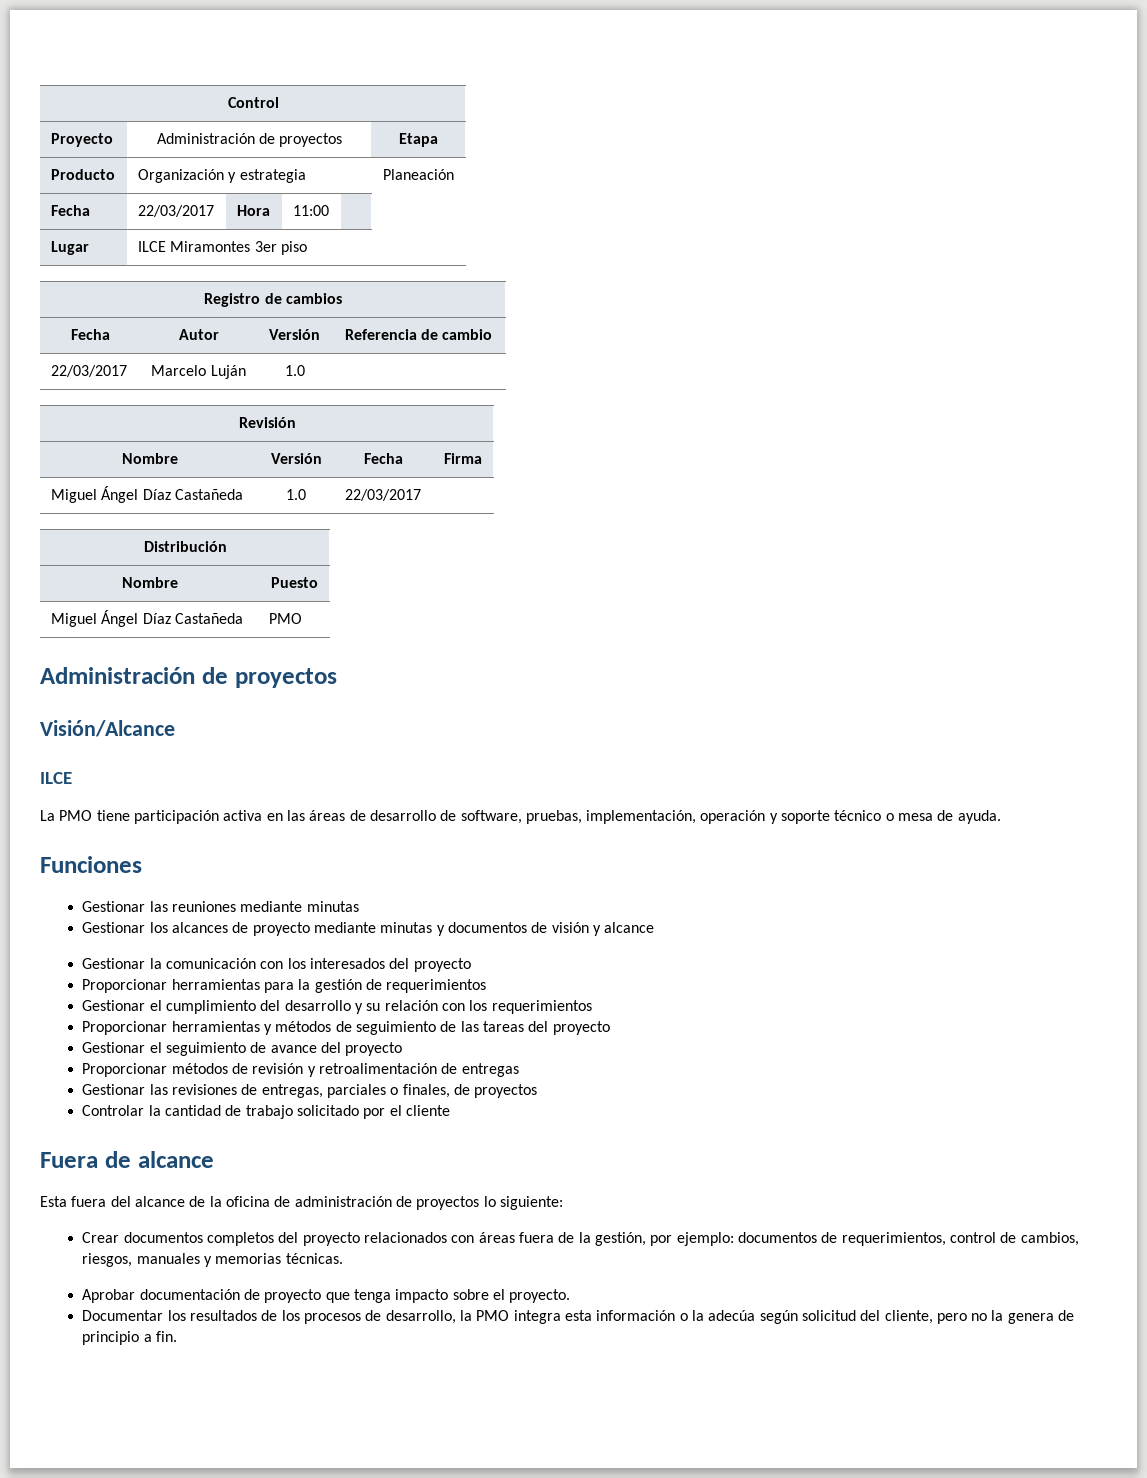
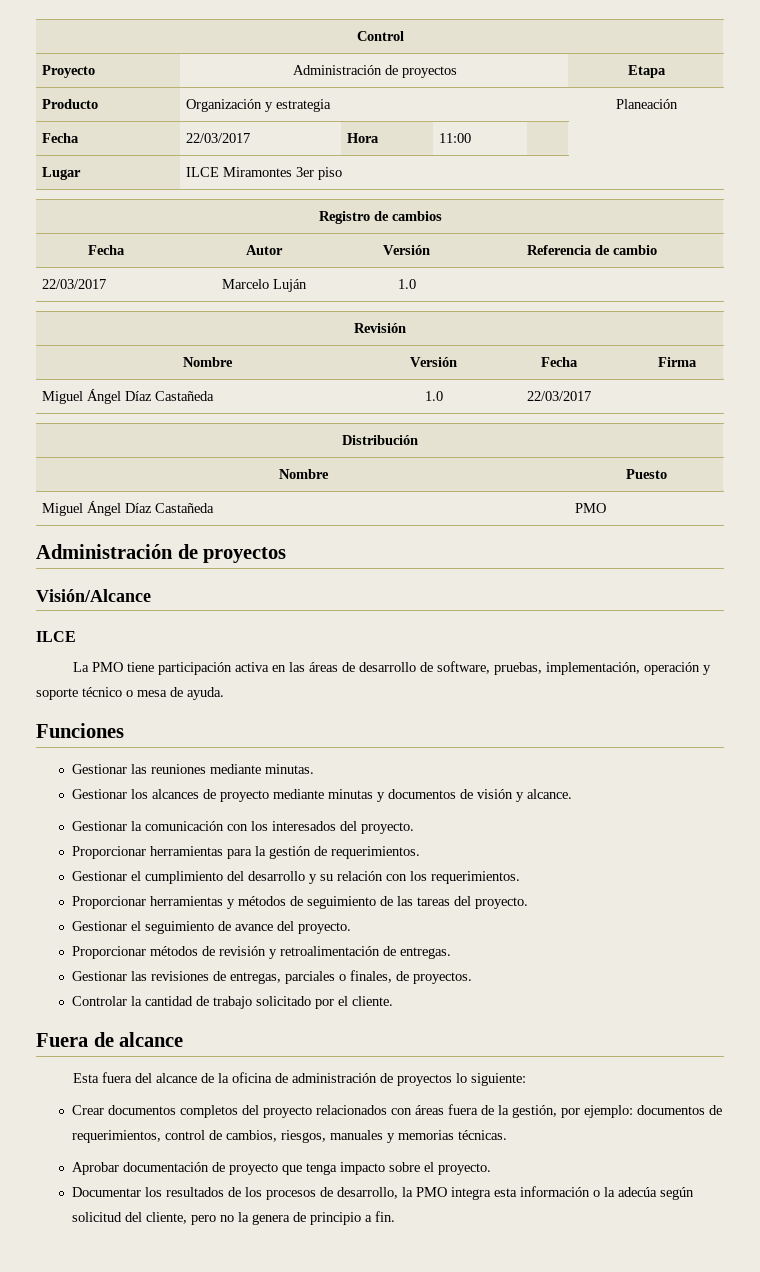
- Gestionar las reuniones mediante minutas
+ Gestionar las reuniones mediante minutas.
- Gestionar los alcances de proyecto mediante minutas y documentos de visión y alcance
+ Gestionar los alcances de proyecto mediante minutas y documentos de visión y alcance.
- Gestionar la comunicación con los interesados del proyecto
+ Gestionar la comunicación con los interesados del proyecto.
- Proporcionar herramientas para la gestión de requerimientos
+ Proporcionar herramientas para la gestión de requerimientos.
- Gestionar el cumplimiento del desarrollo y su relación con los requerimientos
+ Gestionar el cumplimiento del desarrollo y su relación con los requerimientos.
- Proporcionar herramientas y métodos de seguimiento de las tareas del proyecto
+ Proporcionar herramientas y métodos de seguimiento de las tareas del proyecto.
- Gestionar el seguimiento de avance del proyecto
+ Gestionar el seguimiento de avance del proyecto.
- Proporcionar métodos de revisión y retroalimentación de entregas
+ Proporcionar métodos de revisión y retroalimentación de entregas.
- Gestionar las revisiones de entregas, parciales o finales, de proyectos
+ Gestionar las revisiones de entregas, parciales o finales, de proyectos.
- Controlar la cantidad de trabajo solicitado por el cliente
+ Controlar la cantidad de trabajo solicitado por el cliente.

